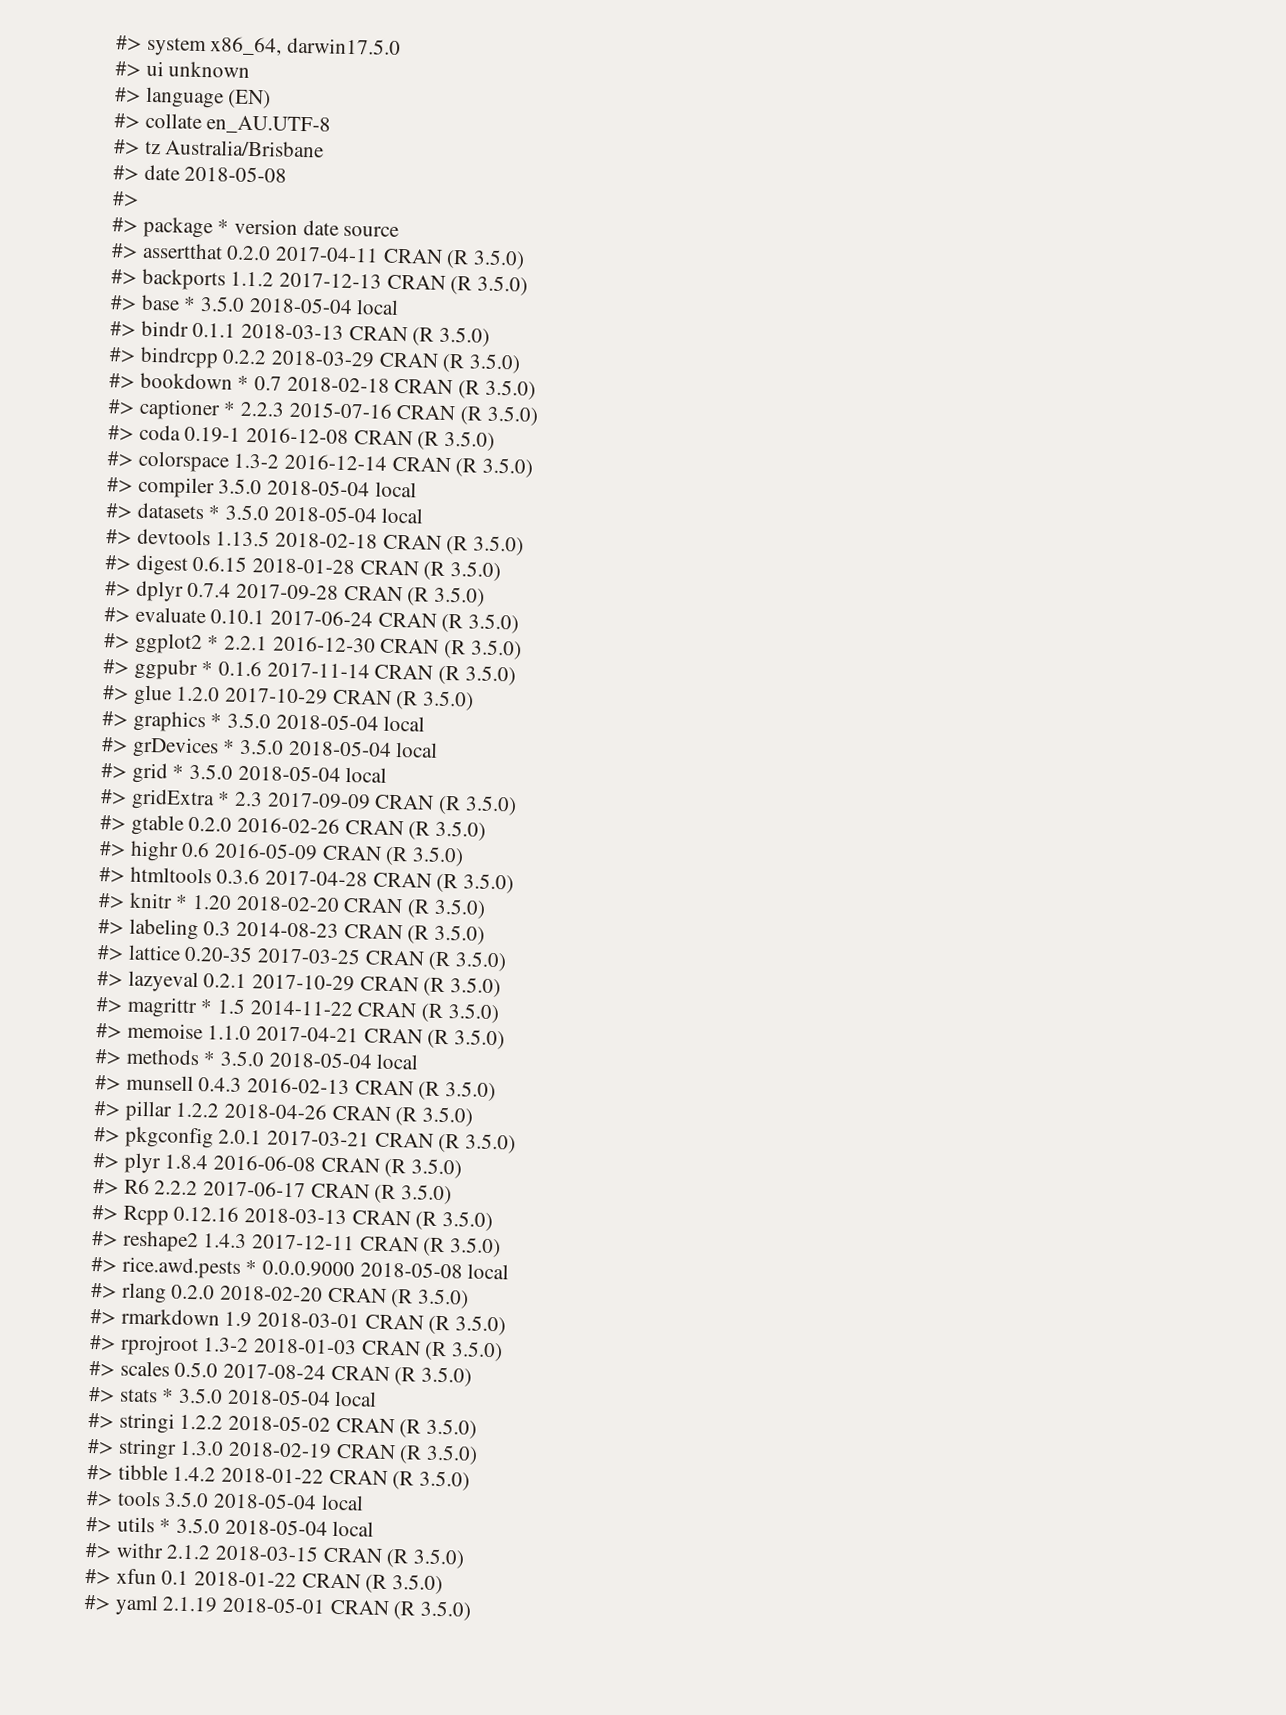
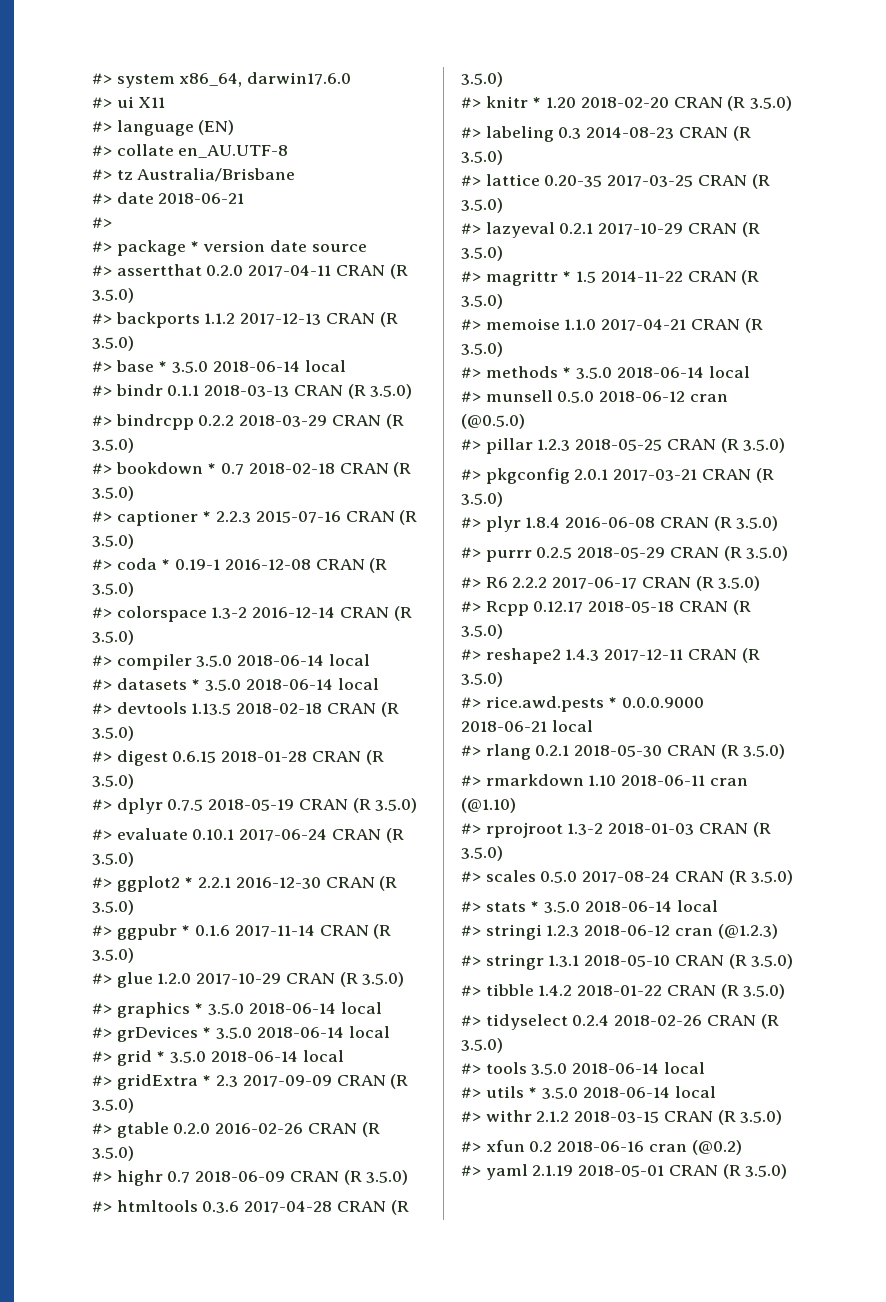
- #> system x86_64, darwin17.5.0
+ #> system x86_64, darwin17.6.0
- #> ui unknown
+ #> ui X11
- #> date 2018-05-08
+ #> date 2018-06-21
- #> base * 3.5.0 2018-05-04 local
+ #> base * 3.5.0 2018-06-14 local
- #> coda 0.19-1 2016-12-08 CRAN (R 3.5.0)
+ #> coda * 0.19-1 2016-12-08 CRAN (R 3.5.0)
- #> compiler 3.5.0 2018-05-04 local
+ #> compiler 3.5.0 2018-06-14 local
- #> datasets * 3.5.0 2018-05-04 local
+ #> datasets * 3.5.0 2018-06-14 local
- #> dplyr 0.7.4 2017-09-28 CRAN (R 3.5.0)
+ #> dplyr 0.7.5 2018-05-19 CRAN (R 3.5.0)
- #> graphics * 3.5.0 2018-05-04 local
+ #> graphics * 3.5.0 2018-06-14 local
- #> grDevices * 3.5.0 2018-05-04 local
+ #> grDevices * 3.5.0 2018-06-14 local
- #> grid * 3.5.0 2018-05-04 local
+ #> grid * 3.5.0 2018-06-14 local
- #> highr 0.6 2016-05-09 CRAN (R 3.5.0)
+ #> highr 0.7 2018-06-09 CRAN (R 3.5.0)
- #> methods * 3.5.0 2018-05-04 local
+ #> methods * 3.5.0 2018-06-14 local
- #> munsell 0.4.3 2016-02-13 CRAN (R 3.5.0)
+ #> munsell 0.5.0 2018-06-12 cran (@0.5.0)
- #> pillar 1.2.2 2018-04-26 CRAN (R 3.5.0)
+ #> pillar 1.2.3 2018-05-25 CRAN (R 3.5.0)
+ #> purrr 0.2.5 2018-05-29 CRAN (R 3.5.0)
- #> Rcpp 0.12.16 2018-03-13 CRAN (R 3.5.0)
+ #> Rcpp 0.12.17 2018-05-18 CRAN (R 3.5.0)
- #> rice.awd.pests * 0.0.0.9000 2018-05-08 local
+ #> rice.awd.pests * 0.0.0.9000 2018-06-21 local
- #> rlang 0.2.0 2018-02-20 CRAN (R 3.5.0)
+ #> rlang 0.2.1 2018-05-30 CRAN (R 3.5.0)
- #> rmarkdown 1.9 2018-03-01 CRAN (R 3.5.0)
+ #> rmarkdown 1.10 2018-06-11 cran (@1.10)
- #> stats * 3.5.0 2018-05-04 local
+ #> stats * 3.5.0 2018-06-14 local
- #> stringi 1.2.2 2018-05-02 CRAN (R 3.5.0)
+ #> stringi 1.2.3 2018-06-12 cran (@1.2.3)
- #> stringr 1.3.0 2018-02-19 CRAN (R 3.5.0)
+ #> stringr 1.3.1 2018-05-10 CRAN (R 3.5.0)
+ #> tidyselect 0.2.4 2018-02-26 CRAN (R 3.5.0)
- #> tools 3.5.0 2018-05-04 local
+ #> tools 3.5.0 2018-06-14 local
- #> utils * 3.5.0 2018-05-04 local
+ #> utils * 3.5.0 2018-06-14 local
- #> xfun 0.1 2018-01-22 CRAN (R 3.5.0)
+ #> xfun 0.2 2018-06-16 cran (@0.2)

